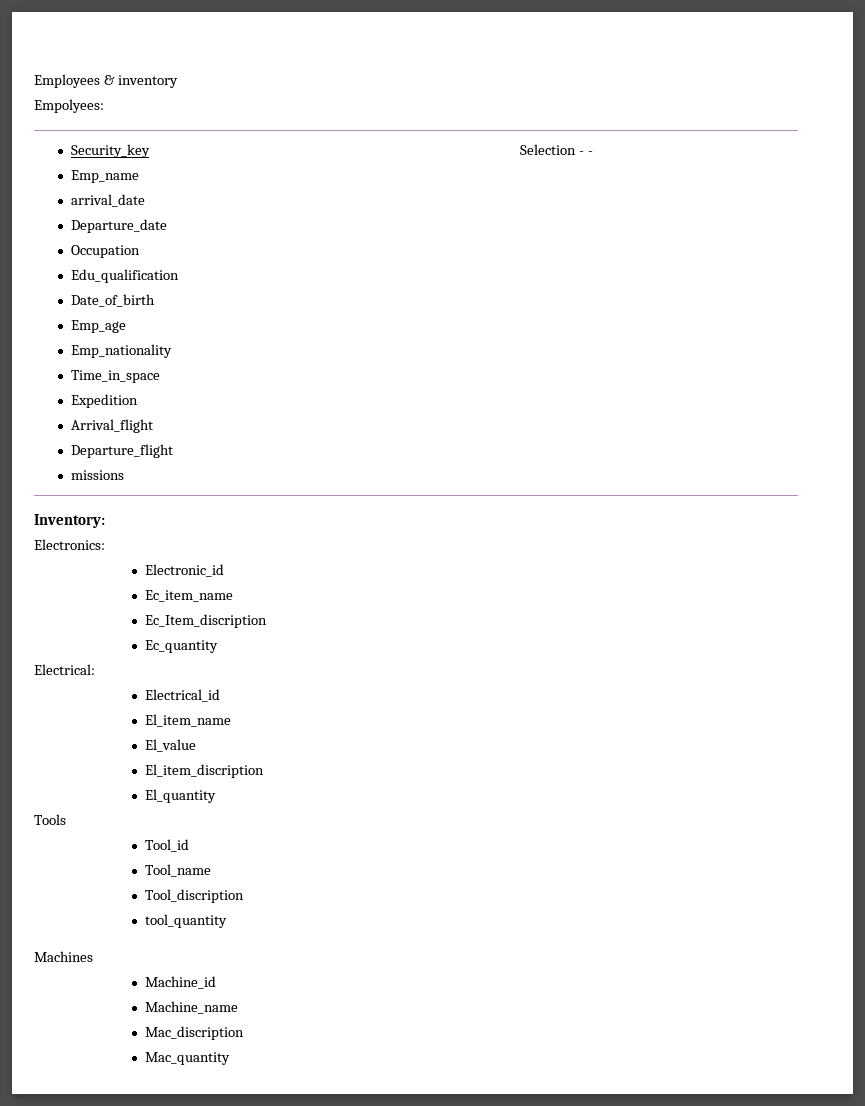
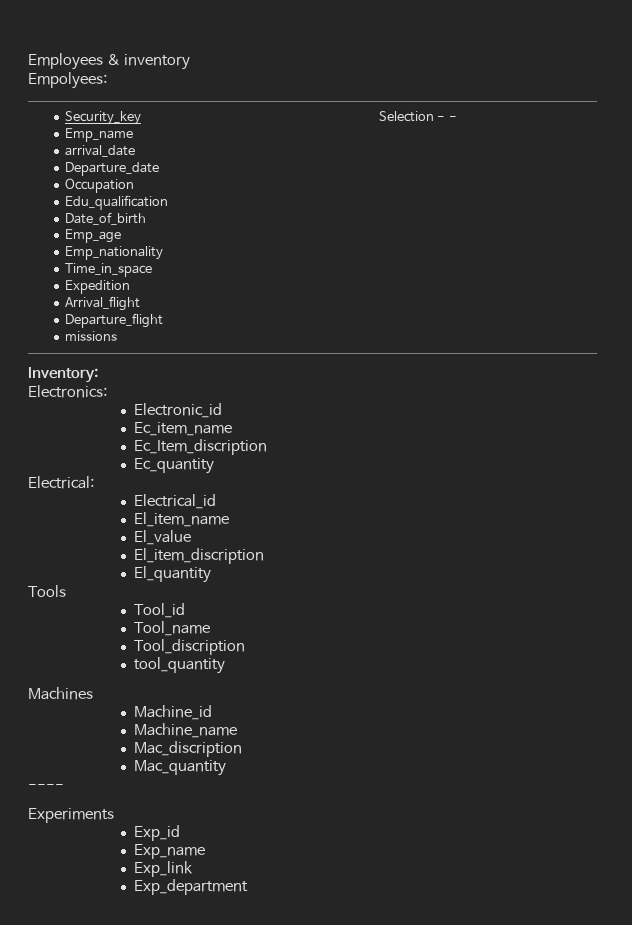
+ ----
+ Experiments
+ Exp_id
+ Exp_name
+ Exp_link
+ Exp_department

